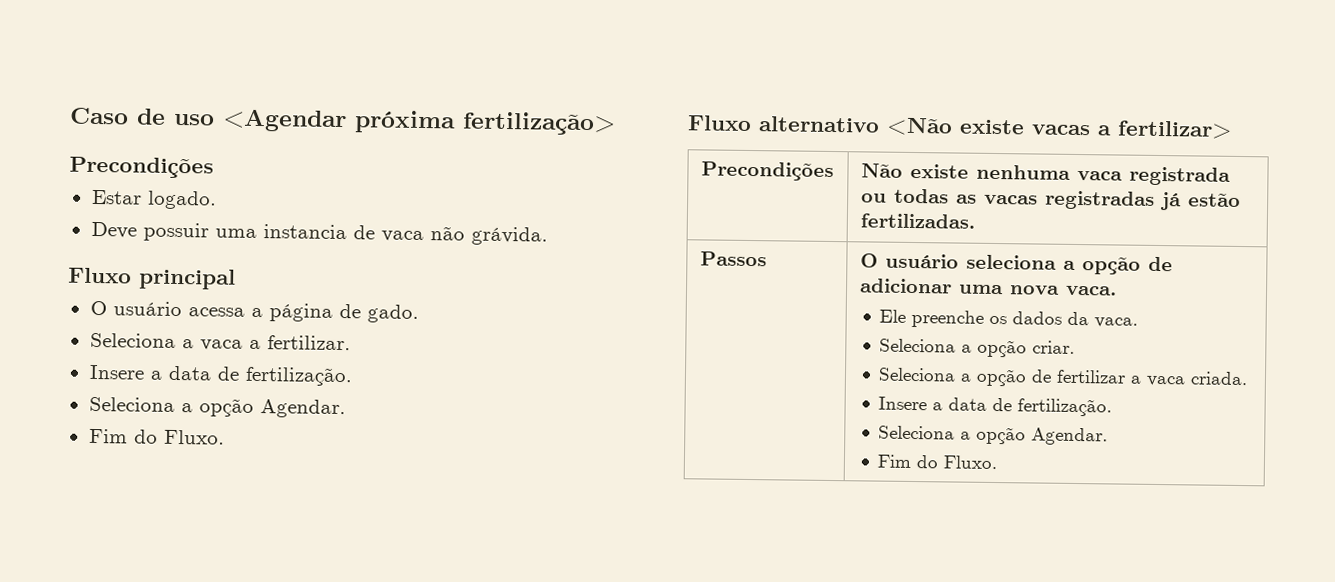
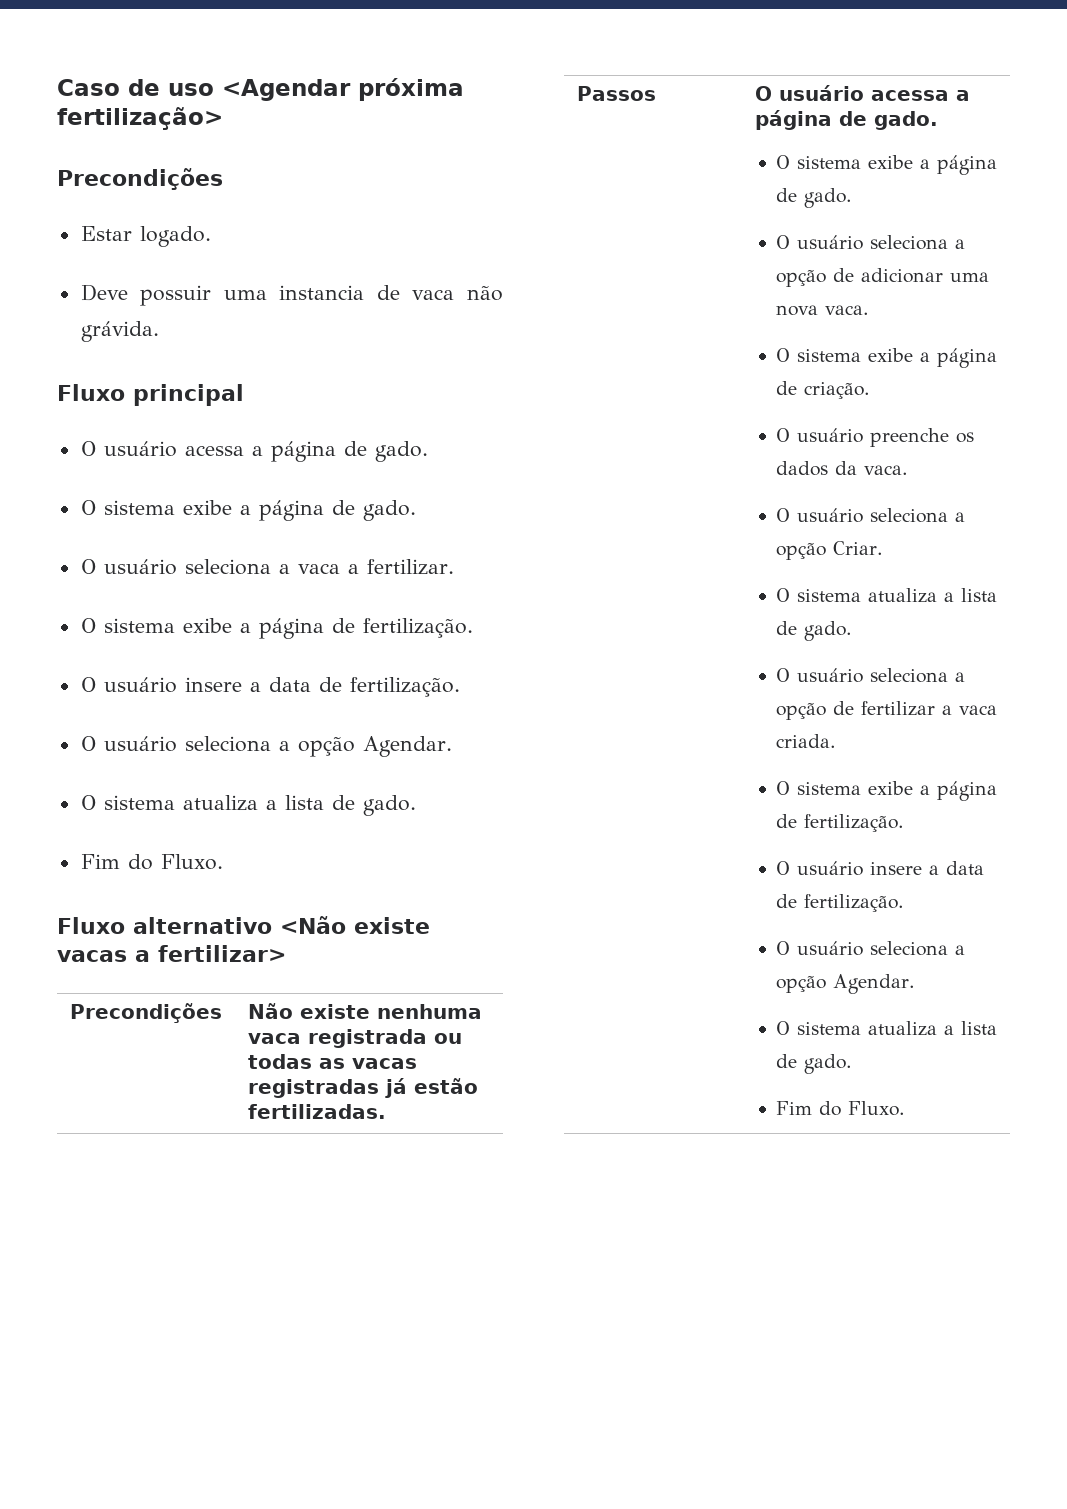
  Fluxo principal
  O usuário acessa a página de gado.
- Seleciona a vaca a fertilizar.
- Insere a data de fertilização.
- Seleciona a opção Agendar.
+ O sistema exibe a página de gado.
+ O usuário seleciona a vaca a fertilizar.
+ O sistema exibe a página de fertilização.
+ O usuário insere a data de fertilização.
+ O usuário seleciona a opção Agendar.
+ O sistema atualiza a lista de gado.
- Passos | O usuário seleciona a opção de adicionar uma nova vaca.
+ Passos | O usuário acessa a página de gado.
+ O sistema exibe a página de gado.
+ O usuário seleciona a opção de adicionar uma nova vaca.
- Ele preenche os dados da vaca.
+ O sistema exibe a página de criação.
+ O usuário preenche os dados da vaca.
- Seleciona a opção criar.
- Seleciona a opção de fertilizar a vaca criada.
- Insere a data de fertilização.
- Seleciona a opção Agendar.
+ O usuário seleciona a opção Criar.
+ O sistema atualiza a lista de gado.
+ O usuário seleciona a opção de fertilizar a vaca criada.
+ O sistema exibe a página de fertilização.
+ O usuário insere a data de fertilização.
+ O usuário seleciona a opção Agendar.
+ O sistema atualiza a lista de gado.

